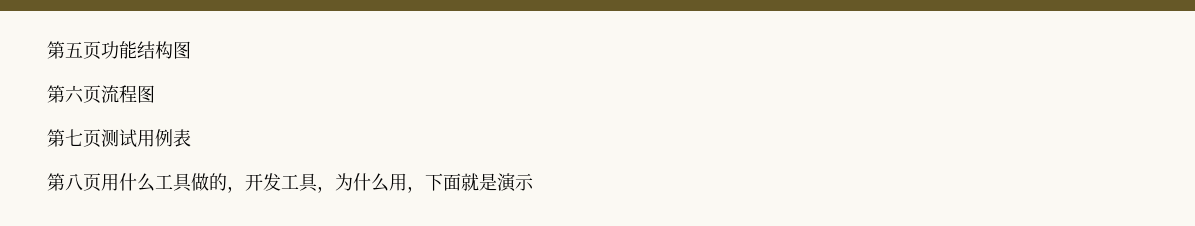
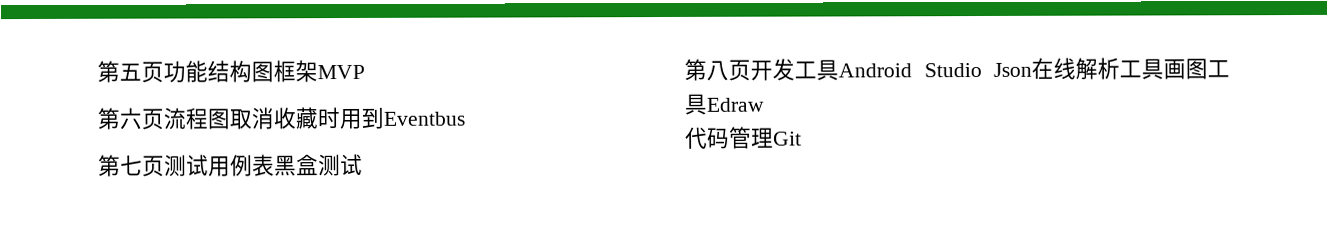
- 第五页功能结构图
+ 第五页功能结构图框架MVP
- 第六页流程图
+ 第六页流程图取消收藏时用到Eventbus
- 第七页测试用例表
+ 第七页测试用例表黑盒测试
- 第八页用什么工具做的，开发工具，为什么用，下面就是演示
+ 第八页开发工具Android Studio Json在线解析工具画图工具Edraw
+ 代码管理Git

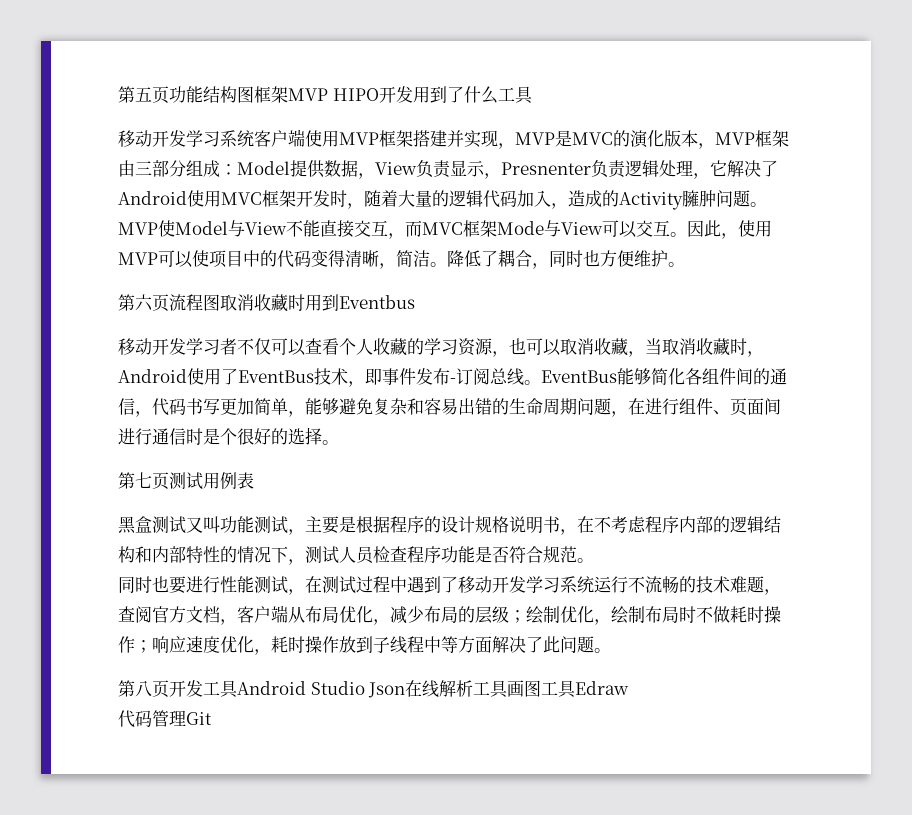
- 第五页功能结构图框架MVP
+ 第五页功能结构图框架MVP HIPO开发用到了什么工具
+ 移动开发学习系统客户端使用MVP框架搭建并实现，MVP是MVC的演化版本，MVP框架由三部分组成：Model提供数据，View负责显示，Presnenter负责逻辑处理，它解决了Android使用MVC框架开发时，随着大量的逻辑代码加入，造成的Activity臃肿问题。MVP使Model与View不能直接交互，而MVC框架Mode与View可以交互。因此，使用MVP可以使项目中的代码变得清晰，简洁。降低了耦合，同时也方便维护。
+ 移动开发学习者不仅可以查看个人收藏的学习资源，也可以取消收藏，当取消收藏时，Android使用了EventBus技术，即事件发布-订阅总线。EventBus能够简化各组件间的通信，代码书写更加简单，能够避免复杂和容易出错的生命周期问题，在进行组件、页面间进行通信时是个很好的选择。
- 第七页测试用例表黑盒测试
+ 第七页测试用例表
+ 黑盒测试又叫功能测试，主要是根据程序的设计规格说明书，在不考虑程序内部的逻辑结构和内部特性的情况下，测试人员检查程序功能是否符合规范。
+ 同时也要进行性能测试，在测试过程中遇到了移动开发学习系统运行不流畅的技术难题，查阅官方文档，客户端从布局优化，减少布局的层级；绘制优化，绘制布局时不做耗时操作；响应速度优化，耗时操作放到子线程中等方面解决了此问题。

